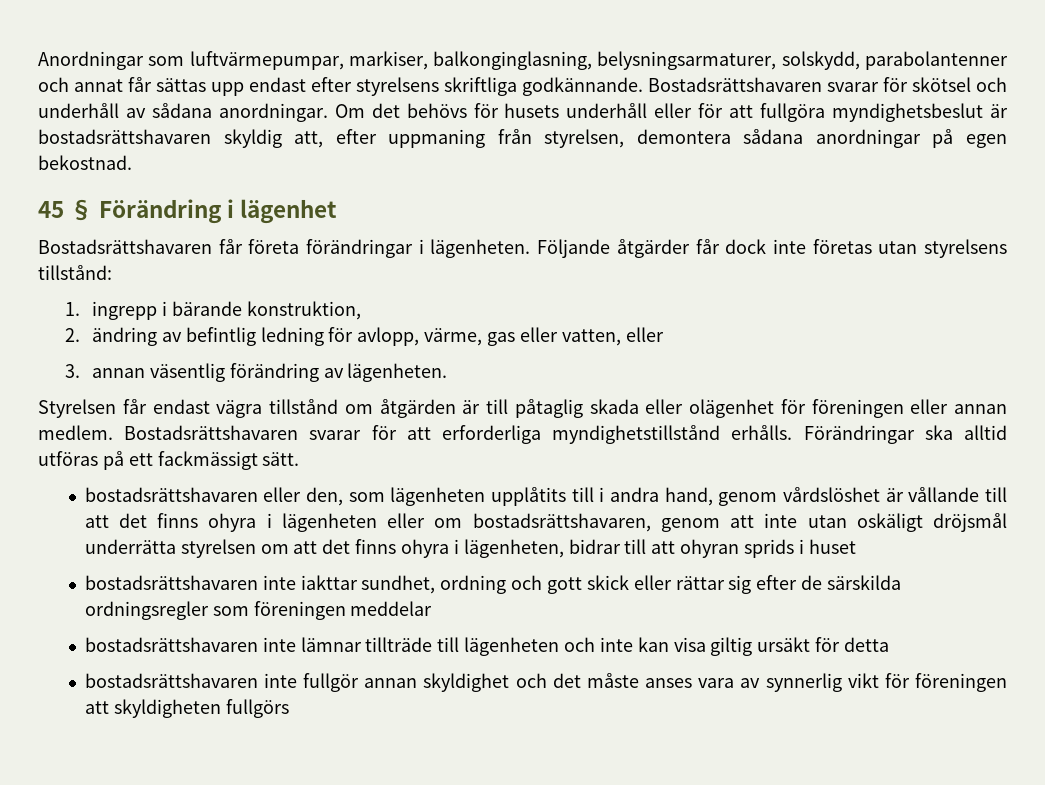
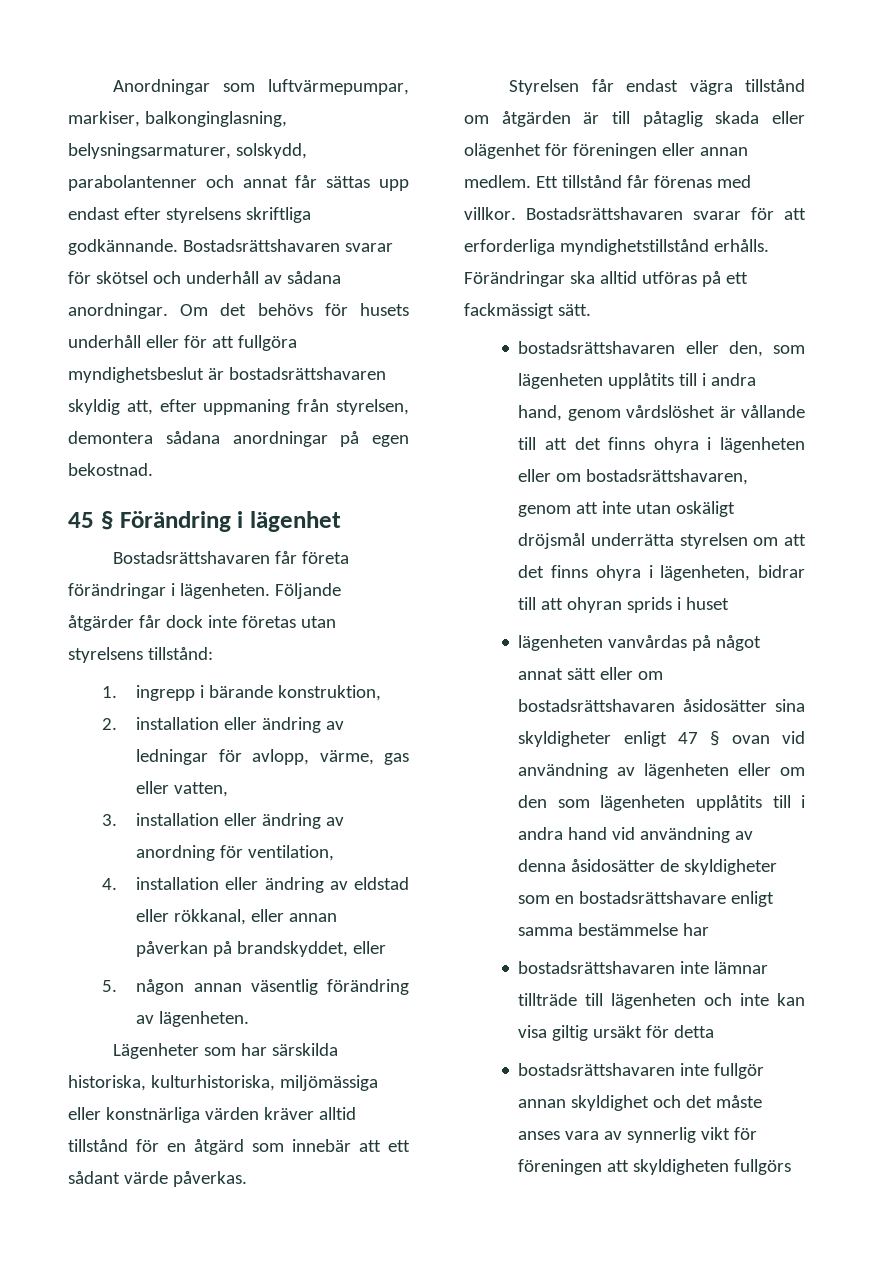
- 2. ändring av befintlig ledning för avlopp, värme, gas eller vatten, eller
+ 2. installation eller ändring av ledningar för avlopp, värme, gas eller vatten,
+ 3. installation eller ändring av anordning för ventilation,
+ 4. installation eller ändring av eldstad eller rökkanal, eller annan påverkan på brandskyddet, eller
- 3. annan väsentlig förändring av lägenheten.
+ 5. någon annan väsentlig förändring av lägenheten.
+ Lägenheter som har särskilda historiska, kulturhistoriska, miljömässiga eller konstnärliga värden kräver alltid tillstånd för en åtgärd som innebär att ett sådant värde påverkas.
+ Ett tillstånd får förenas med villkor.
- bostadsrättshavaren inte iakttar sundhet, ordning och gott skick eller rättar sig efter de särskilda ordningsregler som föreningen meddelar
+ lägenheten vanvårdas på något annat sätt eller om bostadsrättshavaren åsidosätter sina skyldigheter enligt 47 § ovan vid användning av lägenheten eller om den som lägenheten upplåtits till i andra hand vid användning av denna åsidosätter de skyldigheter som en bostadsrättshavare enligt samma bestämmelse har

